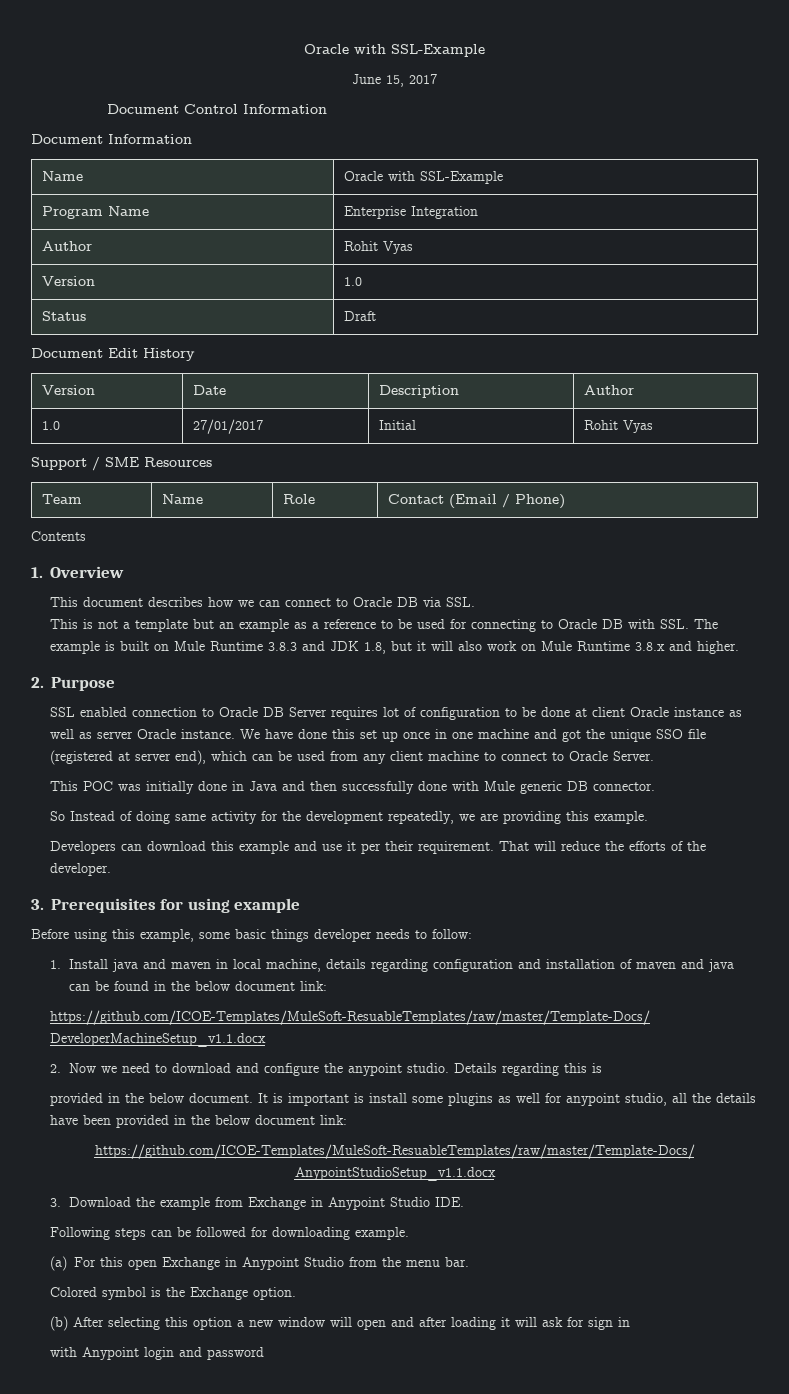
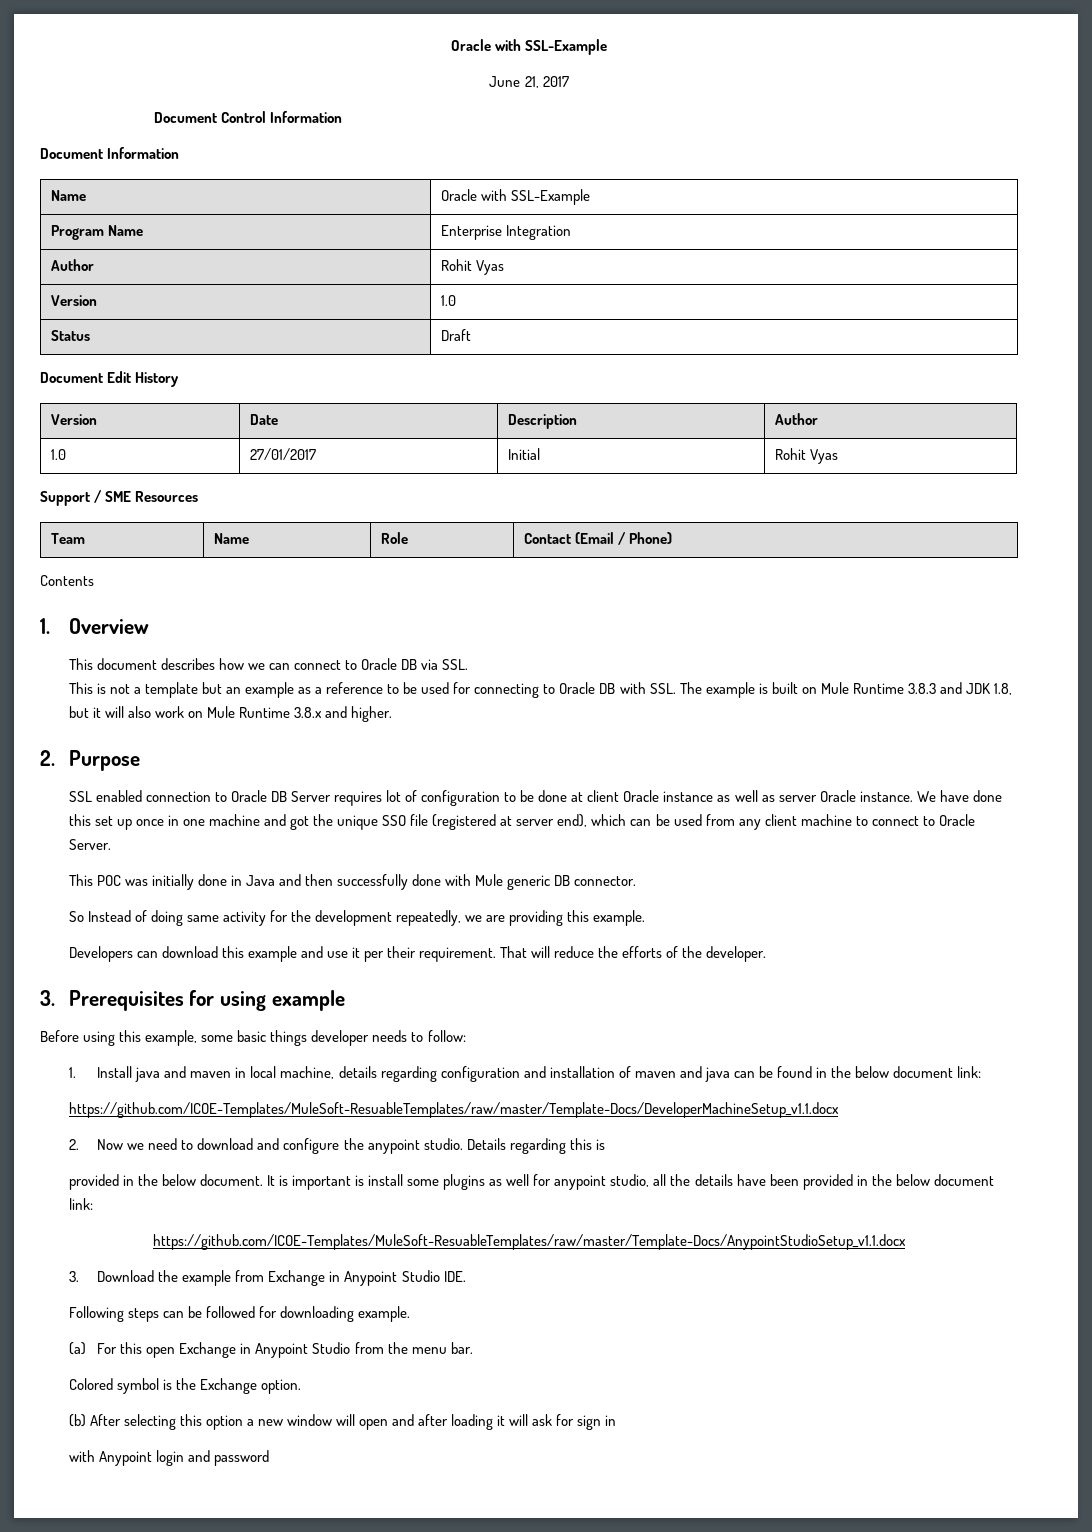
- June 15, 2017
+ June 21, 2017

